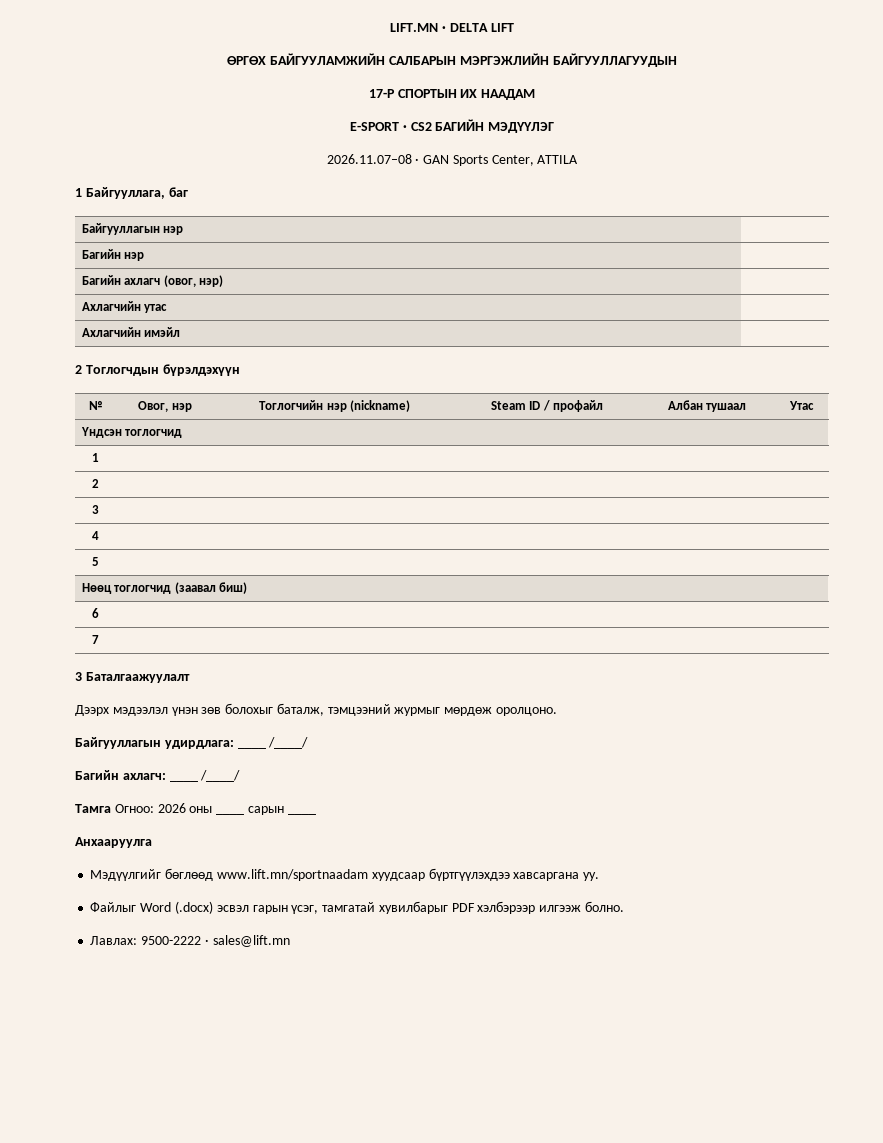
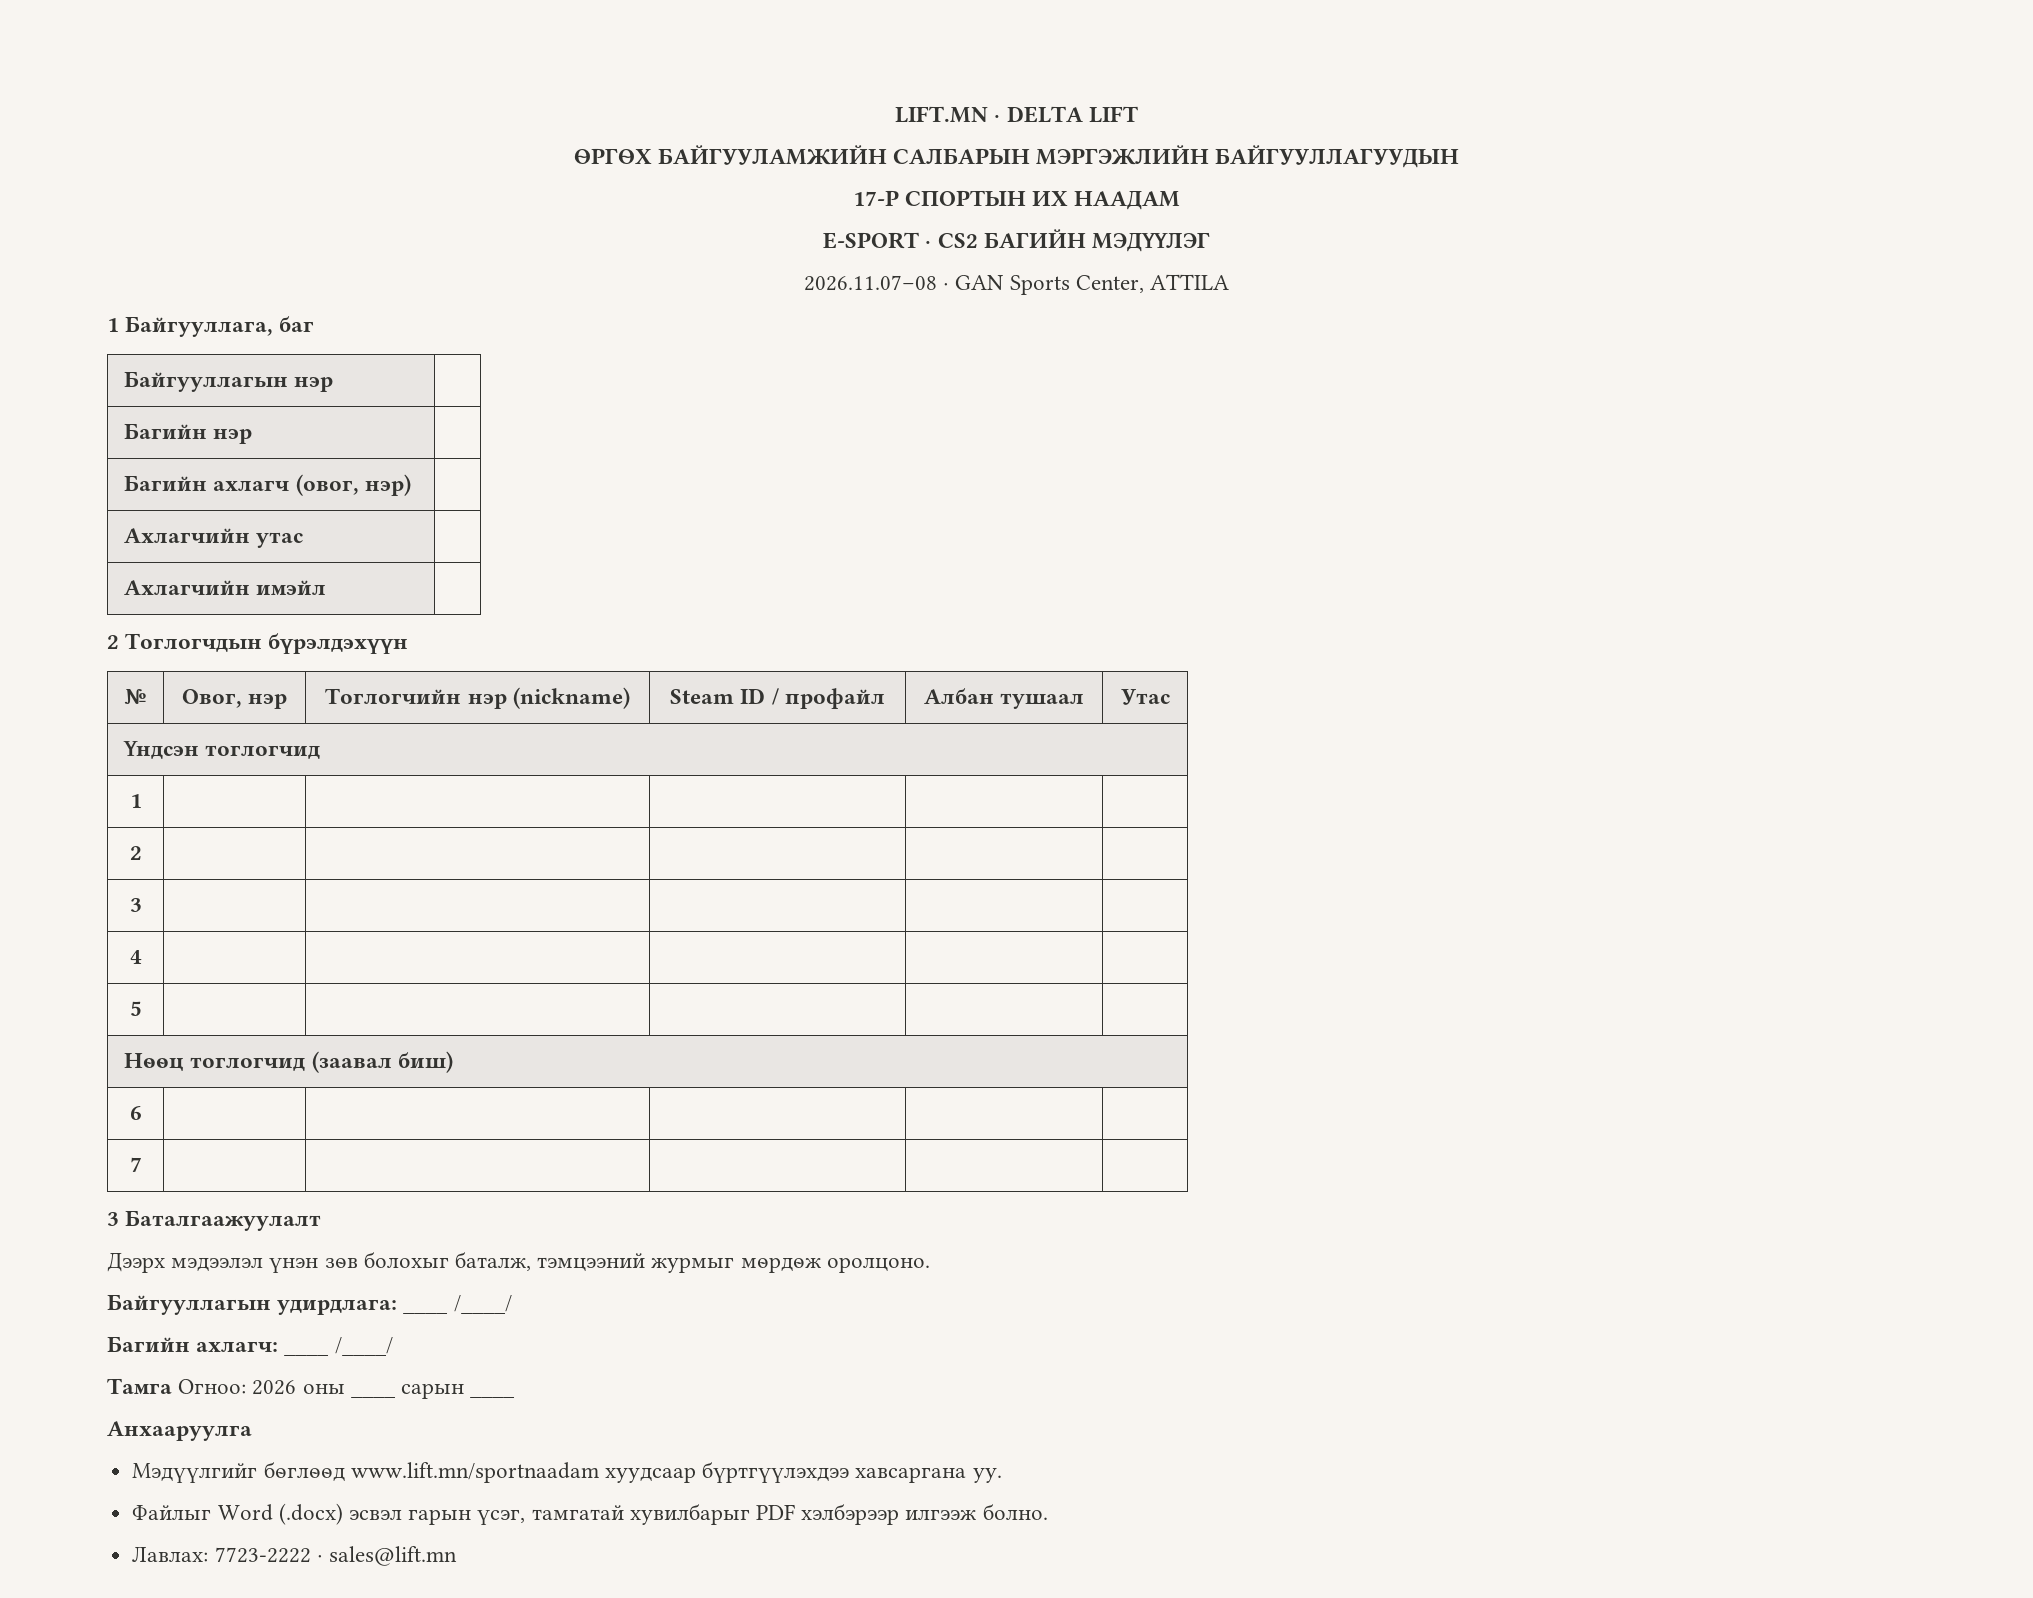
- Лавлах: 9500-2222 · sales@lift.mn
+ Лавлах: 7723-2222 · sales@lift.mn

